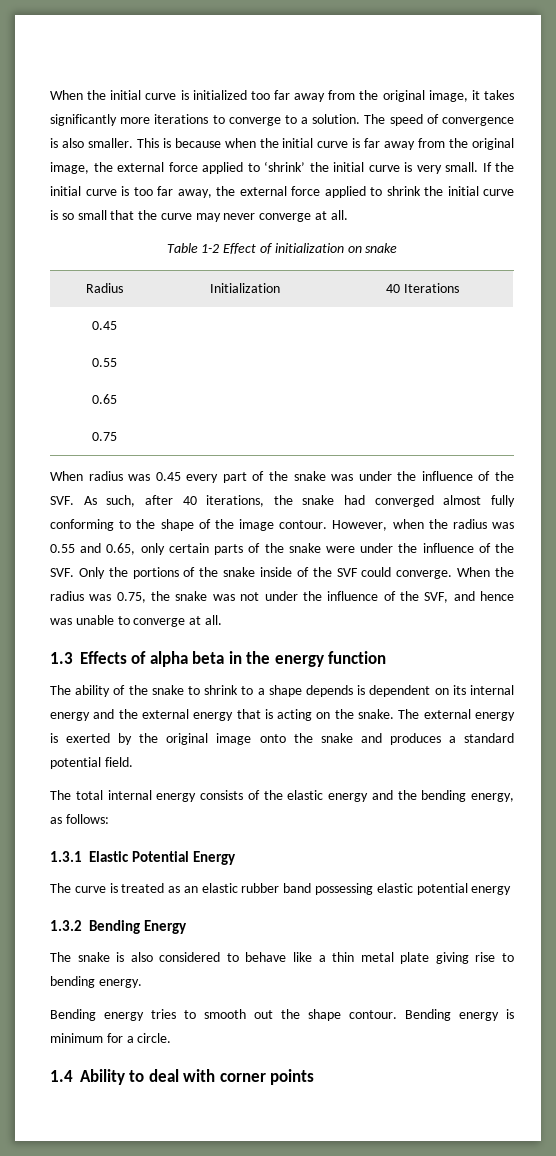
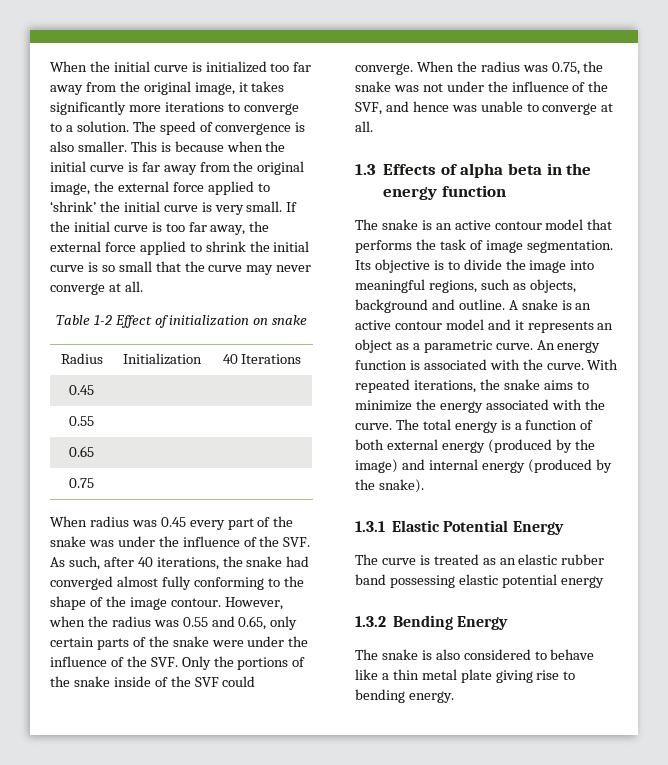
- The ability of the snake to shrink to a shape depends is dependent on its internal energy and the external energy that is acting on the snake. The external energy is exerted by the original image onto the snake and produces a standard potential field.
- The total internal energy consists of the elastic energy and the bending energy, as follows:
+ The snake is an active contour model that performs the task of image segmentation. Its objective is to divide the image into meaningful regions, such as objects, background and outline. A snake is an active contour model and it represents an object as a parametric curve. An energy function is associated with the curve. With repeated iterations, the snake aims to minimize the energy associated with the curve. The total energy is a function of both external energy (produced by the image) and internal energy (produced by the snake).
- Bending energy tries to smooth out the shape contour. Bending energy is minimum for a circle.
- 1.4 Ability to deal with corner points

